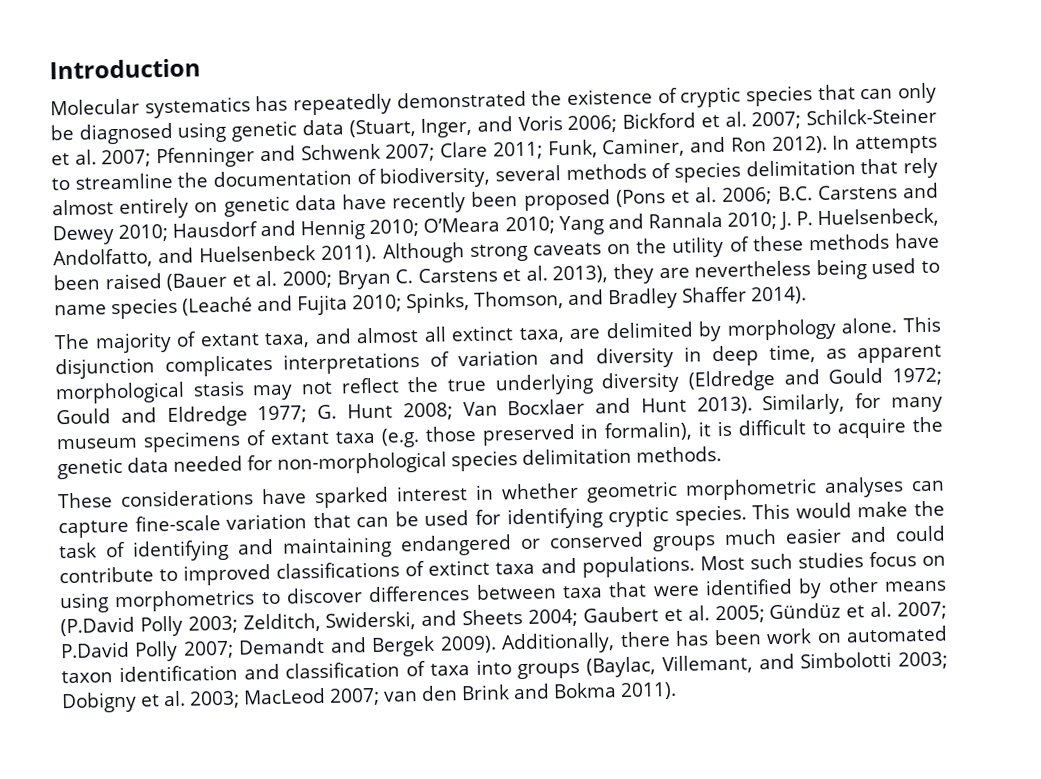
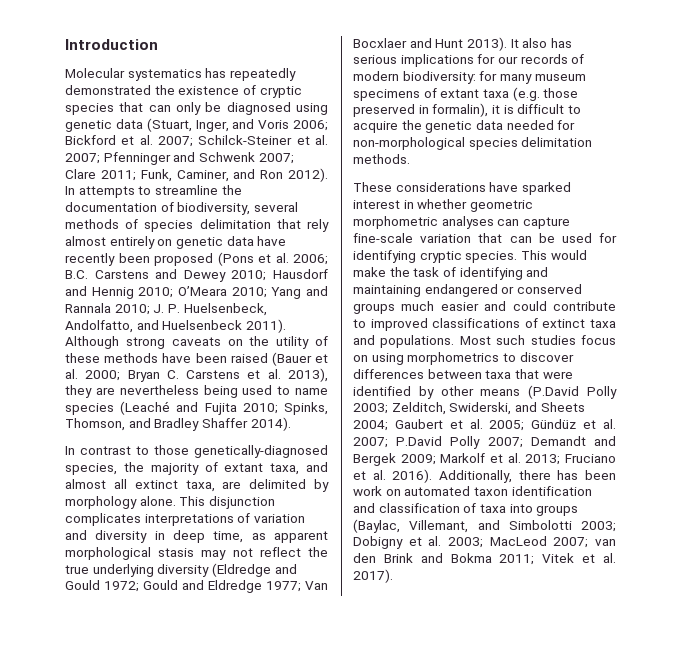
- The majority of extant taxa, and almost all extinct taxa, are delimited by morphology alone.
+ In contrast to those genetically-diagnosed species, the majority of extant taxa, and almost all extinct taxa, are delimited by morphology alone.
- This disjunction complicates interpretations of variation and diversity in deep time, as apparent morphological stasis may not reflect the true underlying diversity (Eldredge and Gould 1972; Gould and Eldredge 1977; G. Hunt 2008; Van Bocxlaer and Hunt 2013).
+ This disjunction complicates interpretations of variation and diversity in deep time, as apparent morphological stasis may not reflect the true underlying diversity (Eldredge and Gould 1972; Gould and Eldredge 1977; Van Bocxlaer and Hunt 2013).
- Similarly, for many museum specimens of extant taxa (e.g. those preserved in formalin), it is difficult to acquire the genetic data needed for non-morphological species delimitation methods.
+ It also has serious implications for our records of modern biodiversity: for many museum specimens of extant taxa (e.g. those preserved in formalin), it is difficult to acquire the genetic data needed for non-morphological species delimitation methods.
- Most such studies focus on using morphometrics to discover differences between taxa that were identified by other means (P.David Polly 2003; Zelditch, Swiderski, and Sheets 2004; Gaubert et al. 2005; Gündüz et al. 2007; P.David Polly 2007; Demandt and Bergek 2009).
+ Most such studies focus on using morphometrics to discover differences between taxa that were identified by other means (P.David Polly 2003; Zelditch, Swiderski, and Sheets 2004; Gaubert et al. 2005; Gündüz et al. 2007; P.David Polly 2007; Demandt and Bergek 2009; Markolf et al. 2013; Fruciano et al. 2016).
- Additionally, there has been work on automated taxon identification and classification of taxa into groups (Baylac, Villemant, and Simbolotti 2003; Dobigny et al. 2003; MacLeod 2007; van den Brink and Bokma 2011).
+ Additionally, there has been work on automated taxon identification and classification of taxa into groups (Baylac, Villemant, and Simbolotti 2003; Dobigny et al. 2003; MacLeod 2007; van den Brink and Bokma 2011; Vitek et al. 2017).

